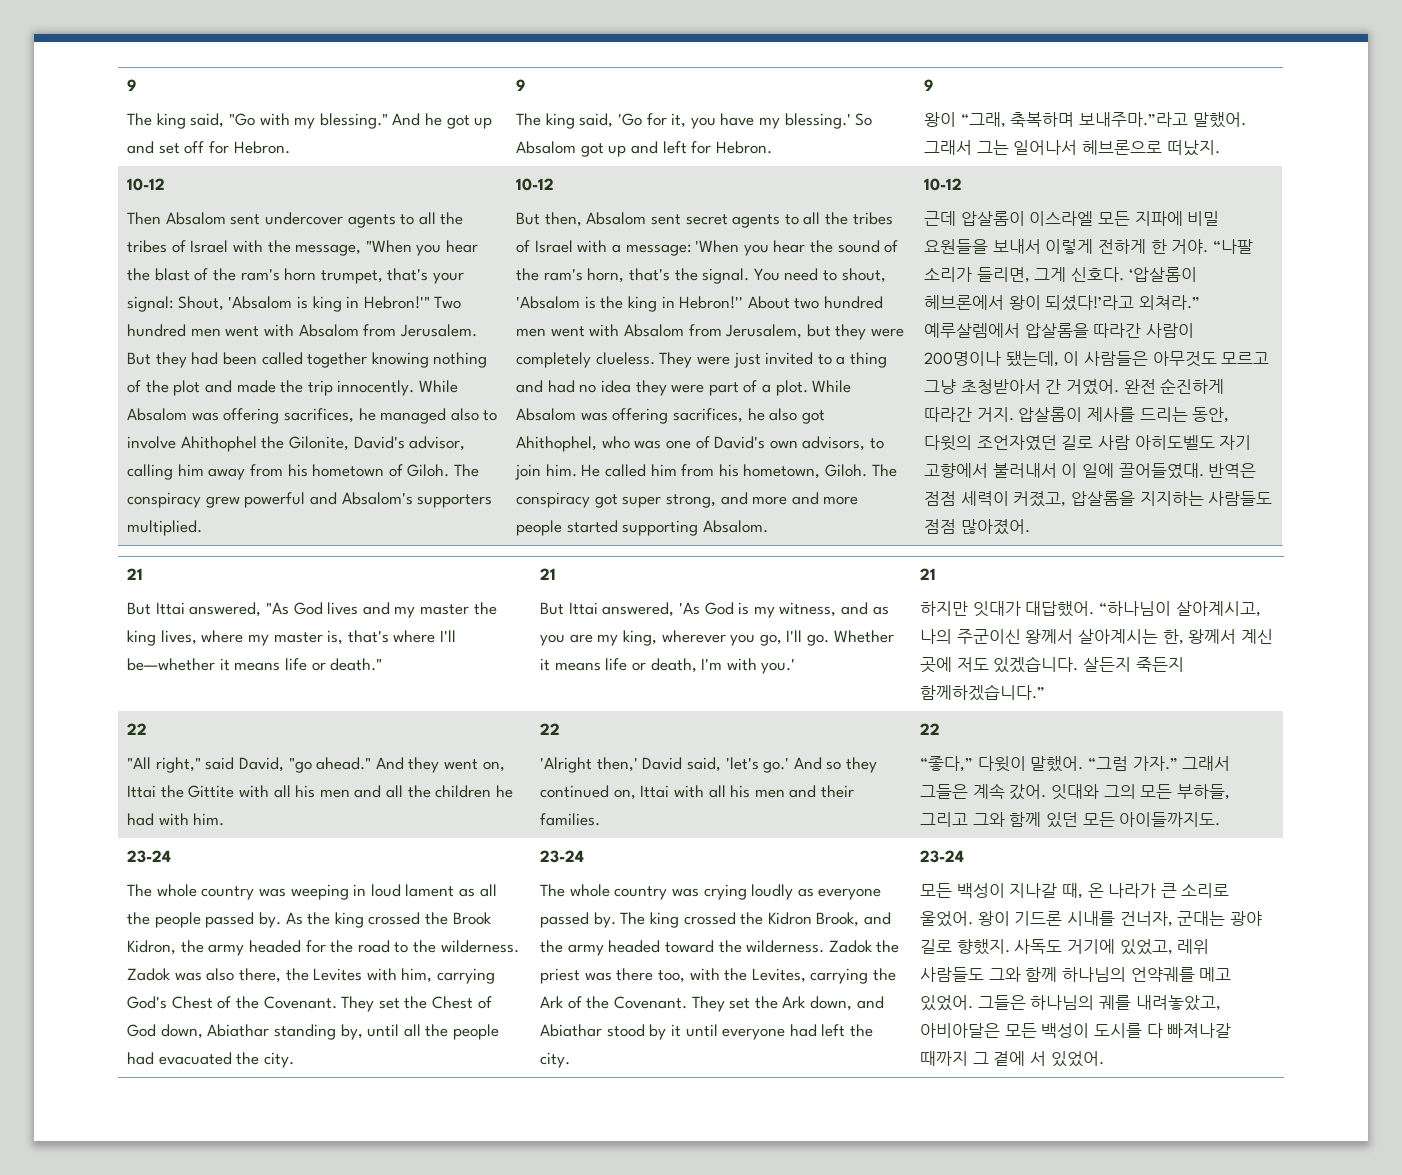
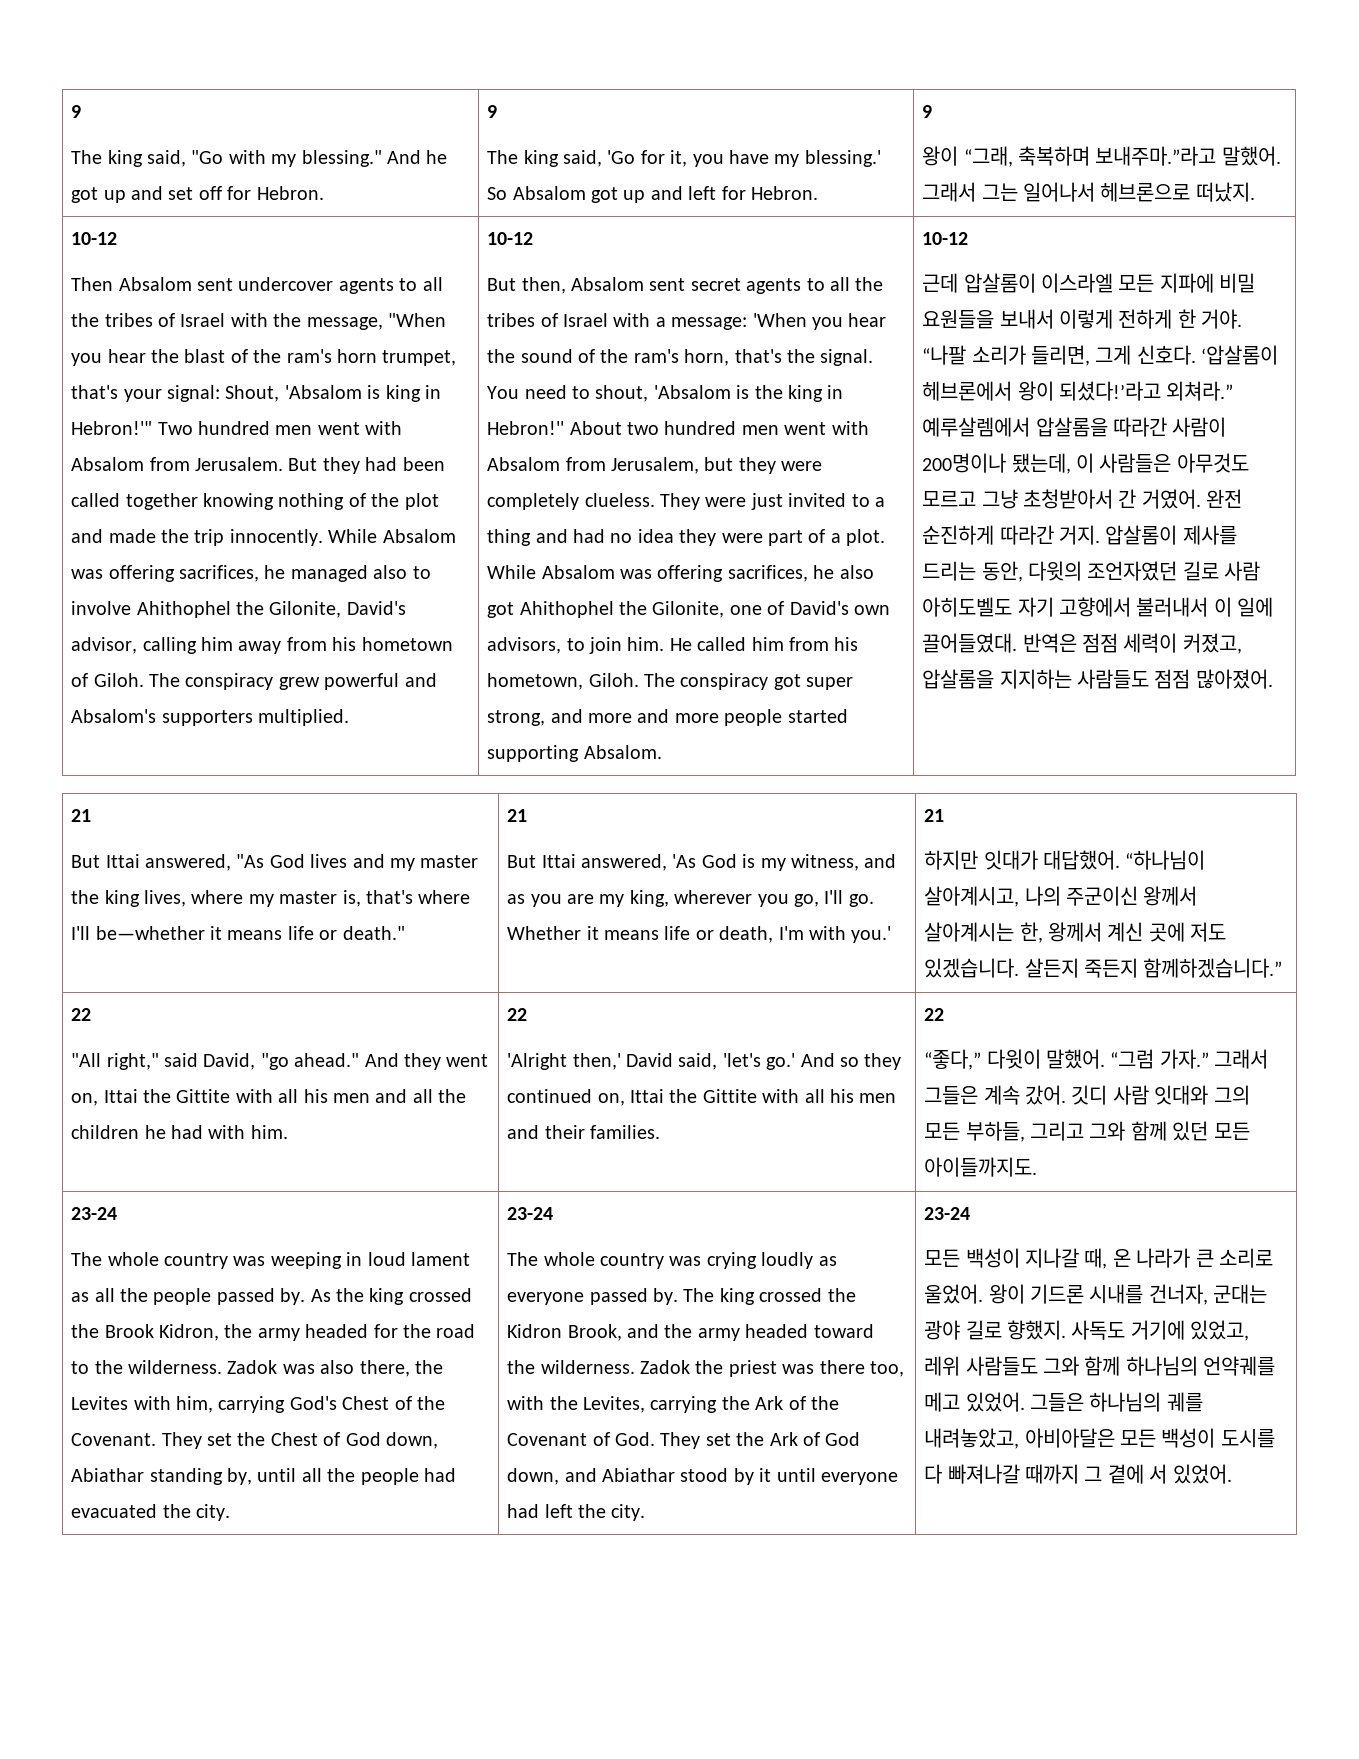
- While Absalom was offering sacrifices, he also got Ahithophel, who was one of David's own advisors, to join him.
+ While Absalom was offering sacrifices, he also got Ahithophel the Gilonite, one of David's own advisors, to join him.
- And so they continued on, Ittai with all his men and their families.
+ And so they continued on, Ittai the Gittite with all his men and their families.
- 잇대와 그의 모든 부하들, 그리고 그와 함께 있던 모든 아이들까지도.
+ 깃디 사람 잇대와 그의 모든 부하들, 그리고 그와 함께 있던 모든 아이들까지도.
- Zadok the priest was there too, with the Levites, carrying the Ark of the Covenant. They set the Ark down, and Abiathar stood by it until everyone had left the city.
+ Zadok the priest was there too, with the Levites, carrying the Ark of the Covenant of God. They set the Ark of God down, and Abiathar stood by it until everyone had left the city.

